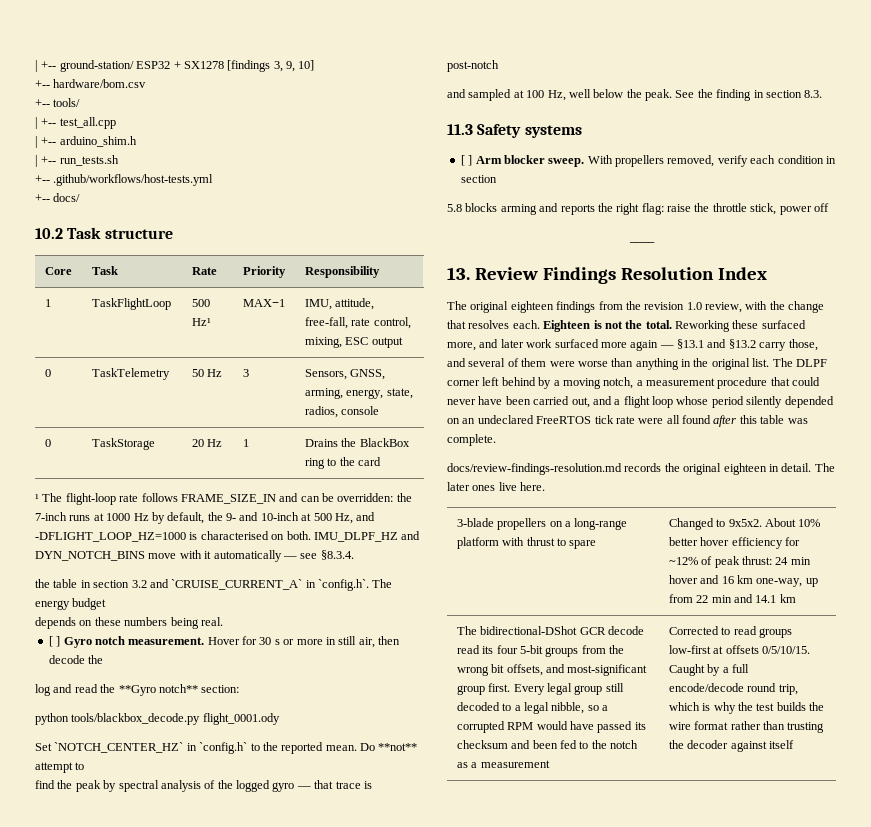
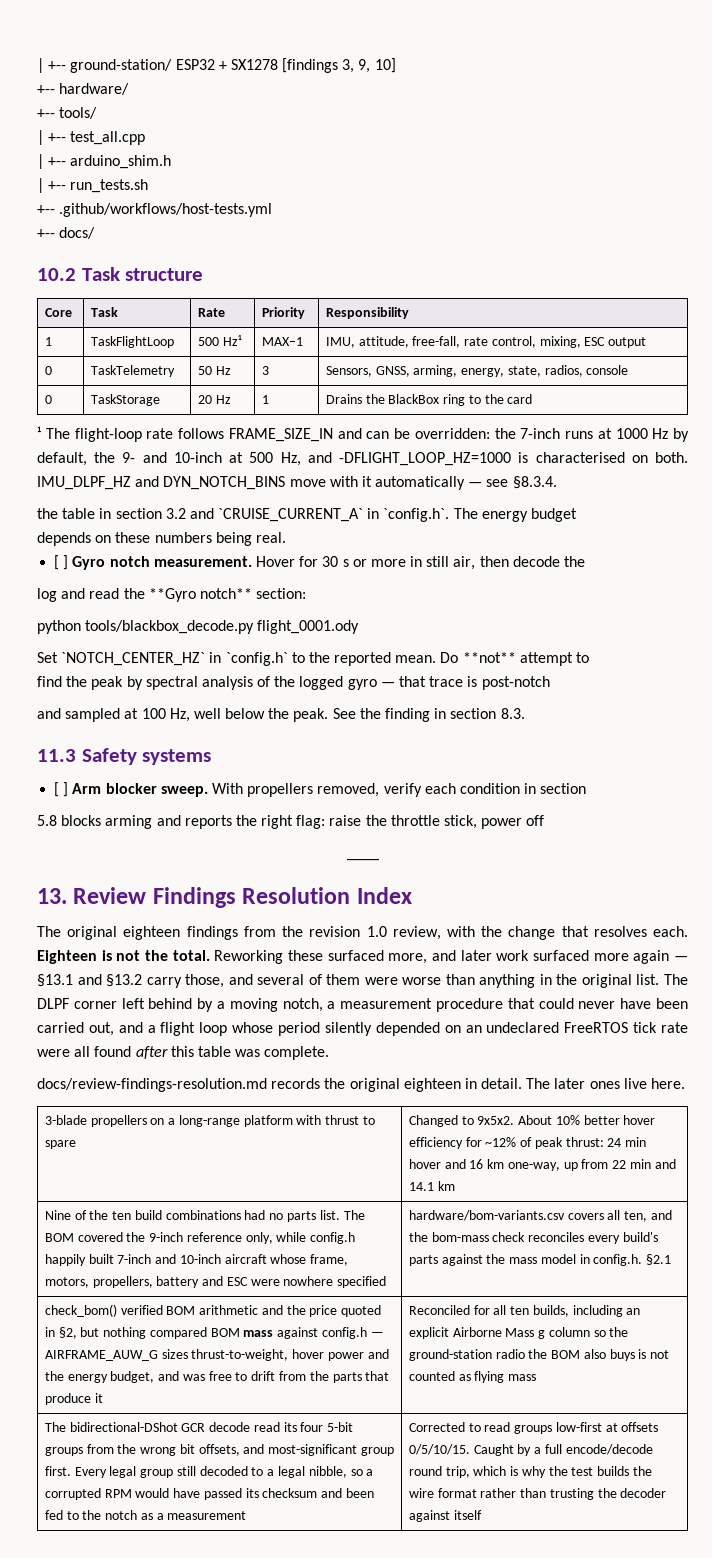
- +-- hardware/bom.csv
+ +-- hardware/
+ Nine of the ten build combinations had no parts list. The BOM covered the 9-inch reference only, while config.h happily built 7-inch and 10-inch aircraft whose frame, motors, propellers, battery and ESC were nowhere specified | hardware/bom-variants.csv covers all ten, and the bom-mass check reconciles every build's parts against the mass model in config.h. §2.1
+ check_bom() verified BOM arithmetic and the price quoted in §2, but nothing compared BOM mass against config.h — AIRFRAME_AUW_G sizes thrust-to-weight, hover power and the energy budget, and was free to drift from the parts that produce it | Reconciled for all ten builds, including an explicit Airborne Mass g column so the ground-station radio the BOM also buys is not counted as flying mass

